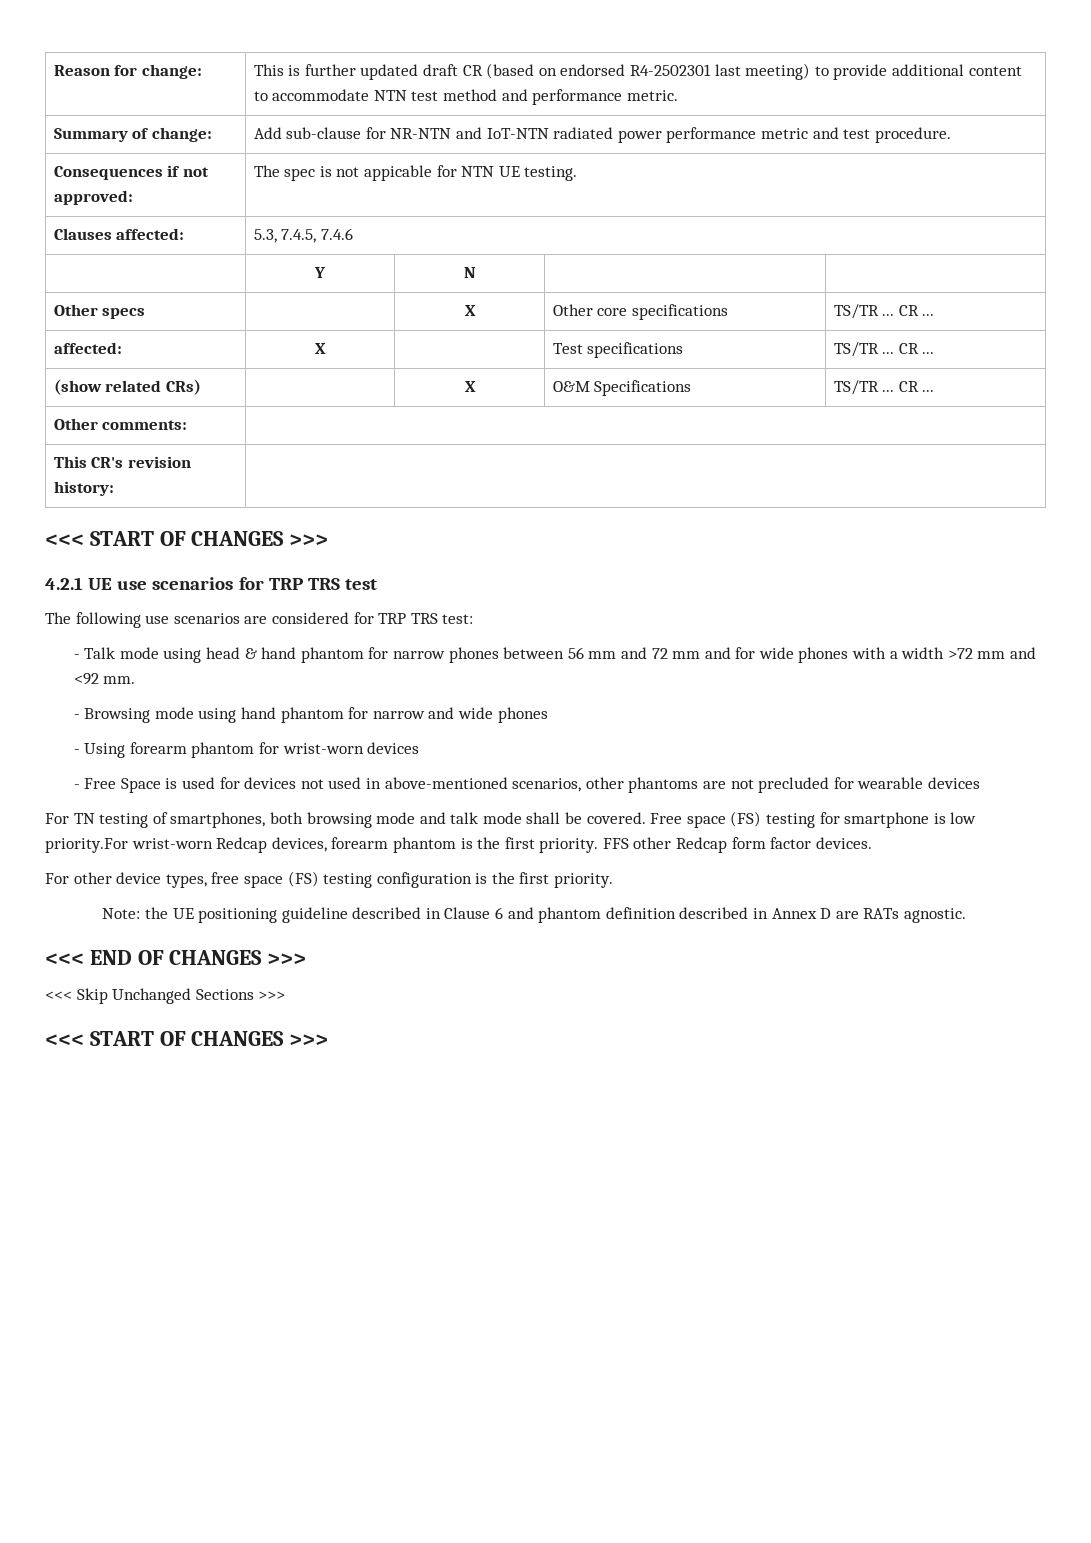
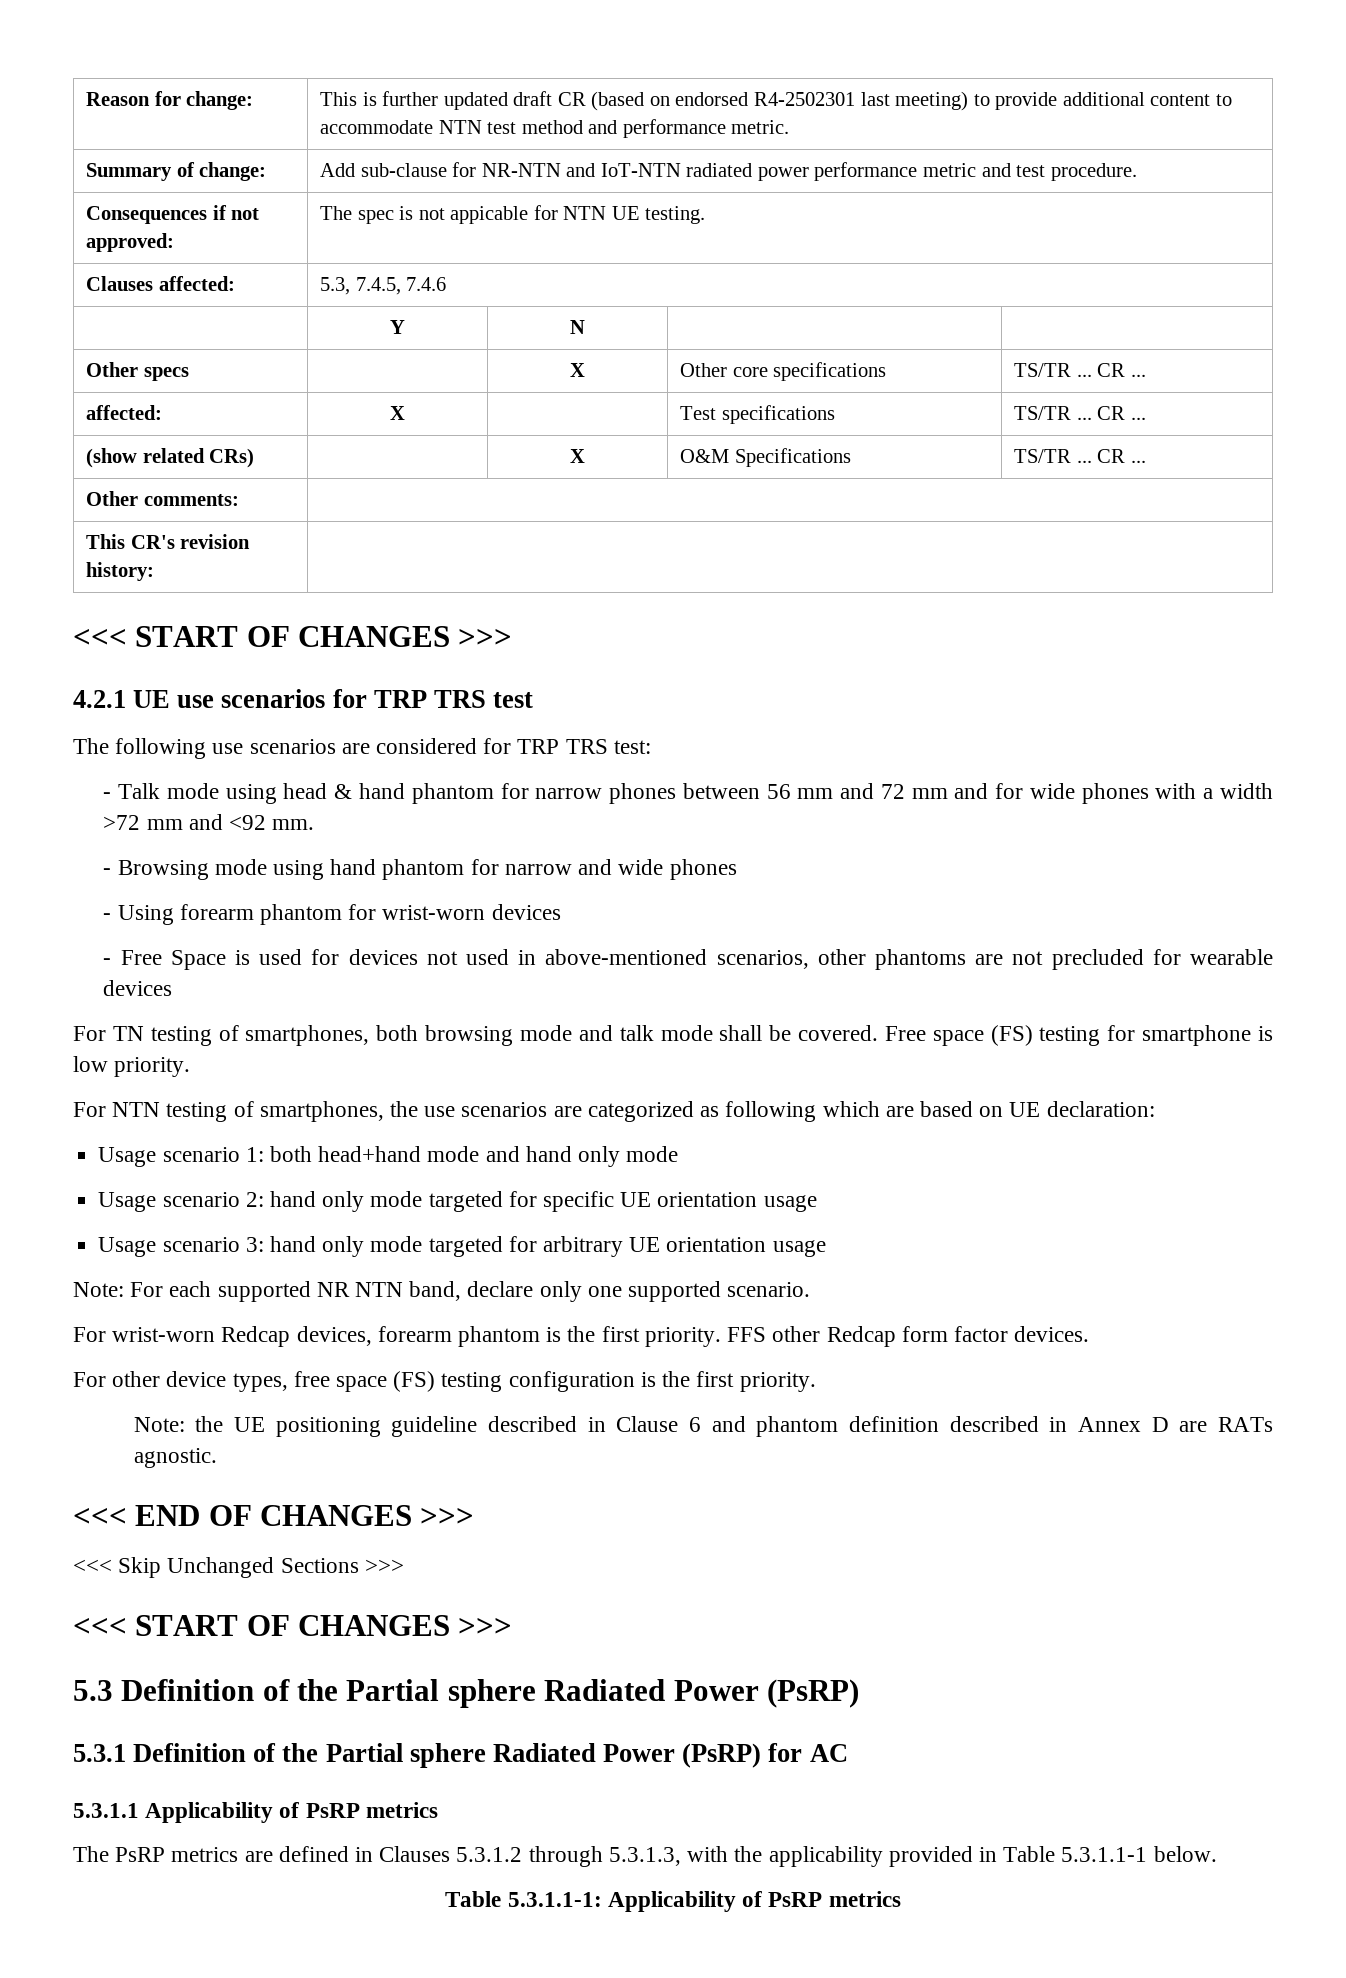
- Free space (FS) testing for smartphone is low priority.For wrist-worn Redcap devices, forearm phantom is the first priority.
+ Free space (FS) testing for smartphone is low priority.
+ For NTN testing of smartphones, the use scenarios are categorized as following which are based on UE declaration:
+ Usage scenario 1: both head+hand mode and hand only mode
+ Usage scenario 2: hand only mode targeted for specific UE orientation usage
+ Usage scenario 3: hand only mode targeted for arbitrary UE orientation usage
+ Note: For each supported NR NTN band, declare only one supported scenario.
+ For wrist-worn Redcap devices, forearm phantom is the first priority.
+ 5.3 Definition of the Partial sphere Radiated Power (PsRP)
+ 5.3.1 Definition of the Partial sphere Radiated Power (PsRP) for AC
+ 5.3.1.1 Applicability of PsRP metrics
+ The PsRP metrics are defined in Clauses 5.3.1.2 through 5.3.1.3, with the applicability provided in Table 5.3.1.1-1 below.
+ Table 5.3.1.1-1: Applicability of PsRP metrics

